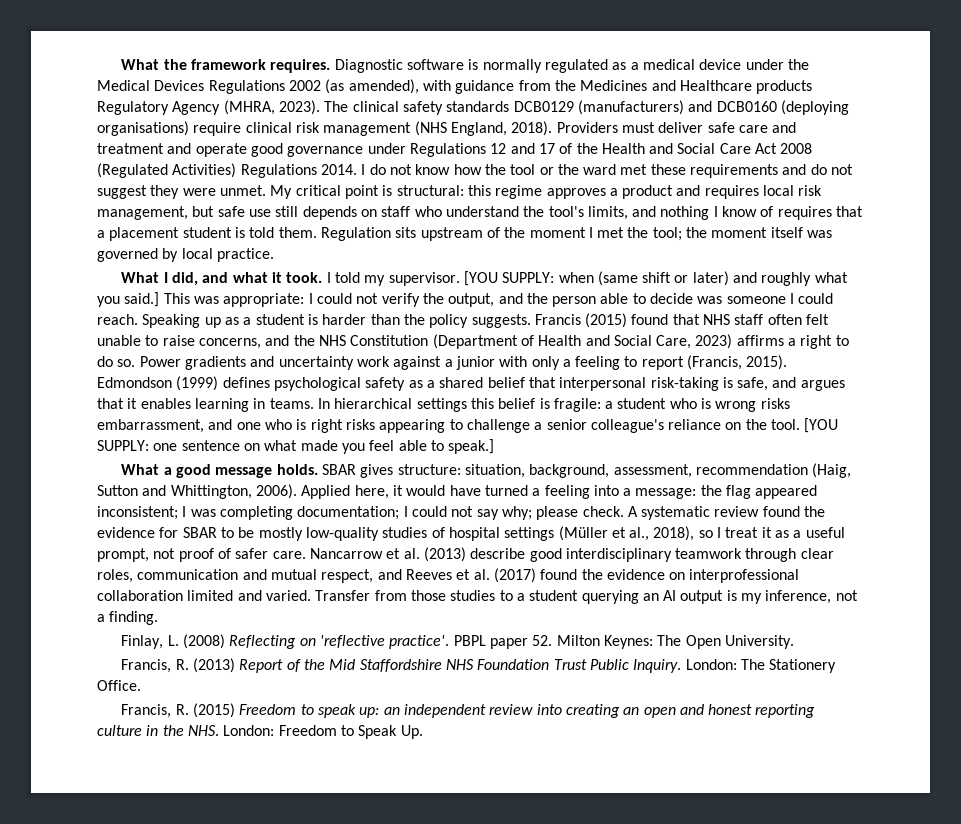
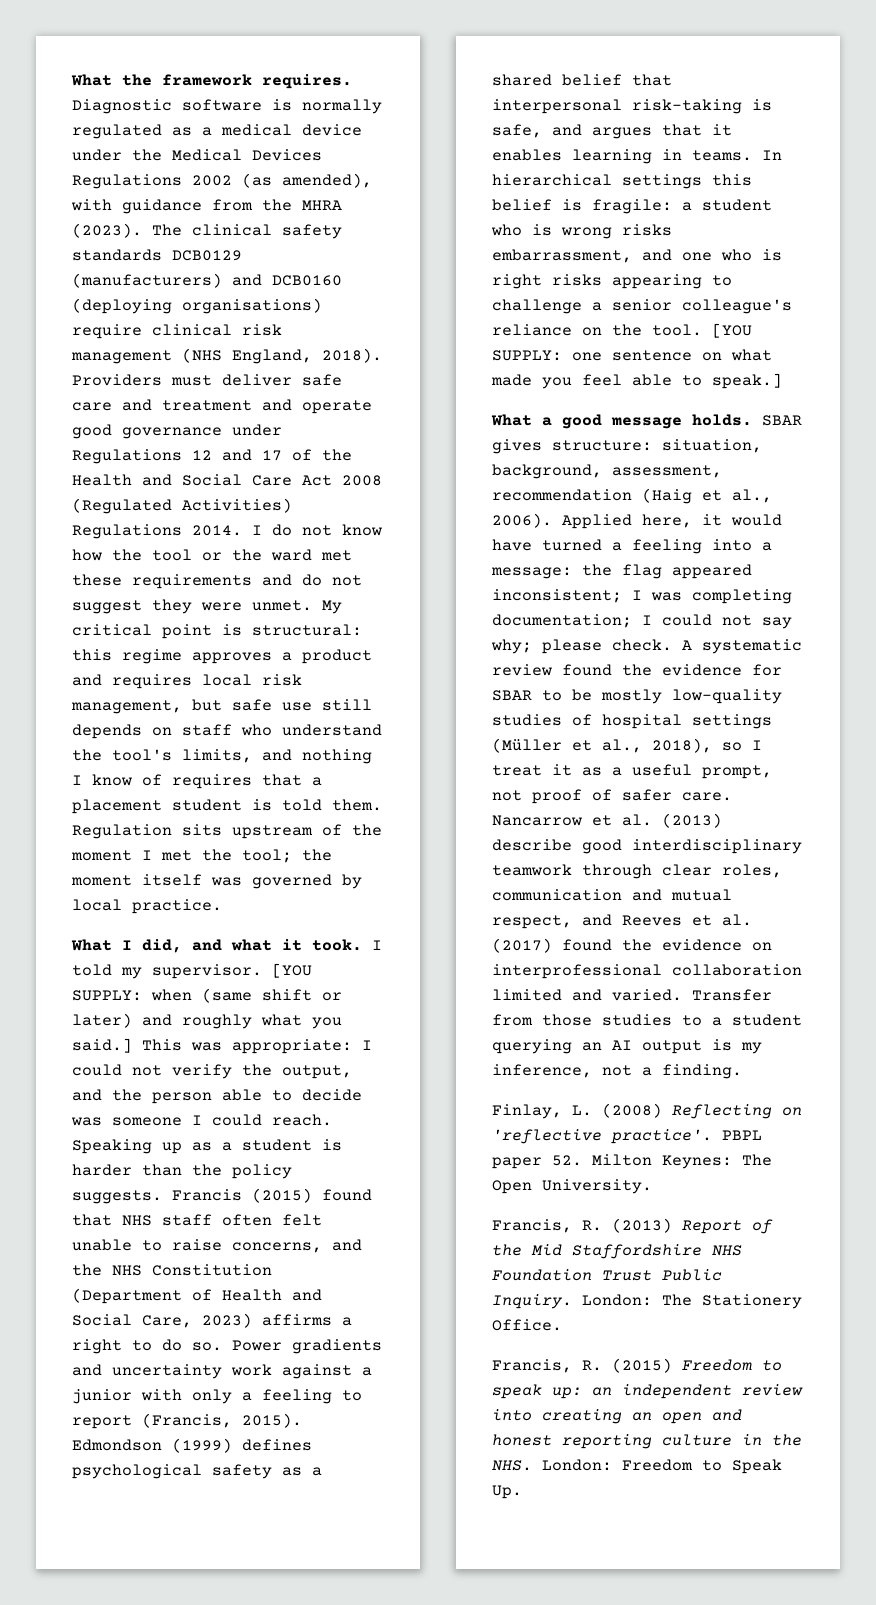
- Diagnostic software is normally regulated as a medical device under the Medical Devices Regulations 2002 (as amended), with guidance from the Medicines and Healthcare products Regulatory Agency (MHRA, 2023).
+ Diagnostic software is normally regulated as a medical device under the Medical Devices Regulations 2002 (as amended), with guidance from the MHRA (2023).
- SBAR gives structure: situation, background, assessment, recommendation (Haig, Sutton and Whittington, 2006).
+ SBAR gives structure: situation, background, assessment, recommendation (Haig et al., 2006).

